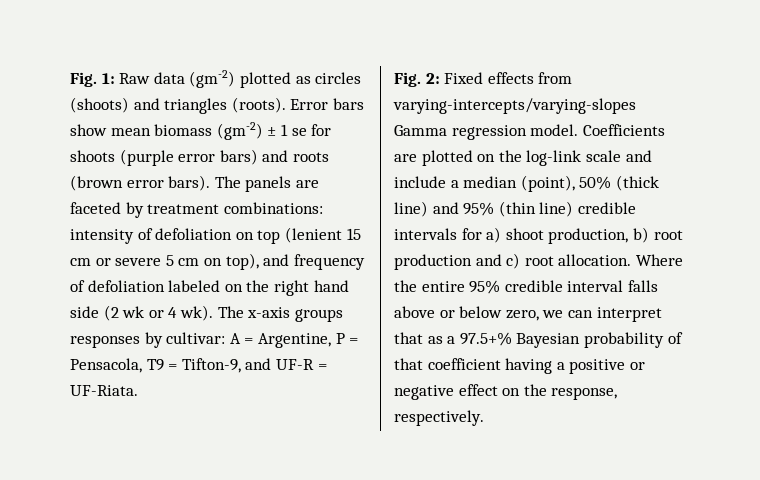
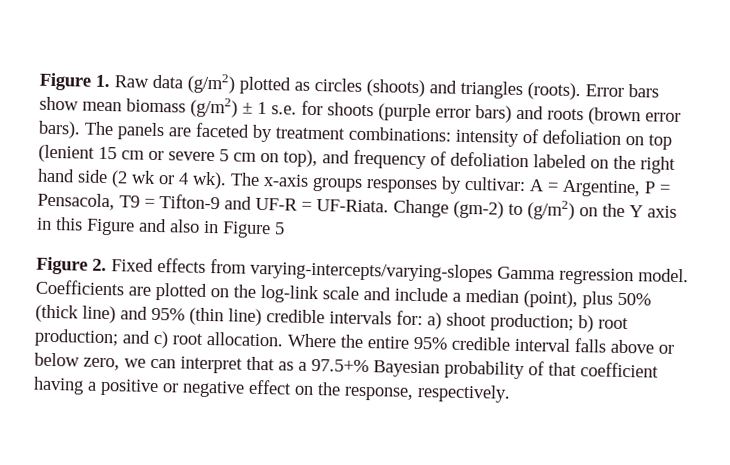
- Fig. 1: Raw data (gm-2) plotted as circles (shoots) and triangles (roots).
+ Figure 1. Raw data (g/m2) plotted as circles (shoots) and triangles (roots).
- Error bars show mean biomass (gm-2) ± 1 se for shoots (purple error bars) and roots (brown error bars).
+ Error bars show mean biomass (g/m2) ± 1 s.e. for shoots (purple error bars) and roots (brown error bars).
- The x-axis groups responses by cultivar: A = Argentine, P = Pensacola, T9 = Tifton-9, and UF-R = UF-Riata.
- Fig. 2: Fixed effects from varying-intercepts/varying-slopes Gamma regression model.
+ The x-axis groups responses by cultivar: A = Argentine, P = Pensacola, T9 = Tifton-9 and UF-R = UF-Riata. Change (gm-2) to (g/m2) on the Y axis in this Figure and also in Figure 5
+ Figure 2. Fixed effects from varying-intercepts/varying-slopes Gamma regression model.
- Coefficients are plotted on the log-link scale and include a median (point), 50% (thick line) and 95% (thin line) credible intervals for a) shoot production, b) root production and c) root allocation.
+ Coefficients are plotted on the log-link scale and include a median (point), plus 50% (thick line) and 95% (thin line) credible intervals for: a) shoot production; b) root production; and c) root allocation.

